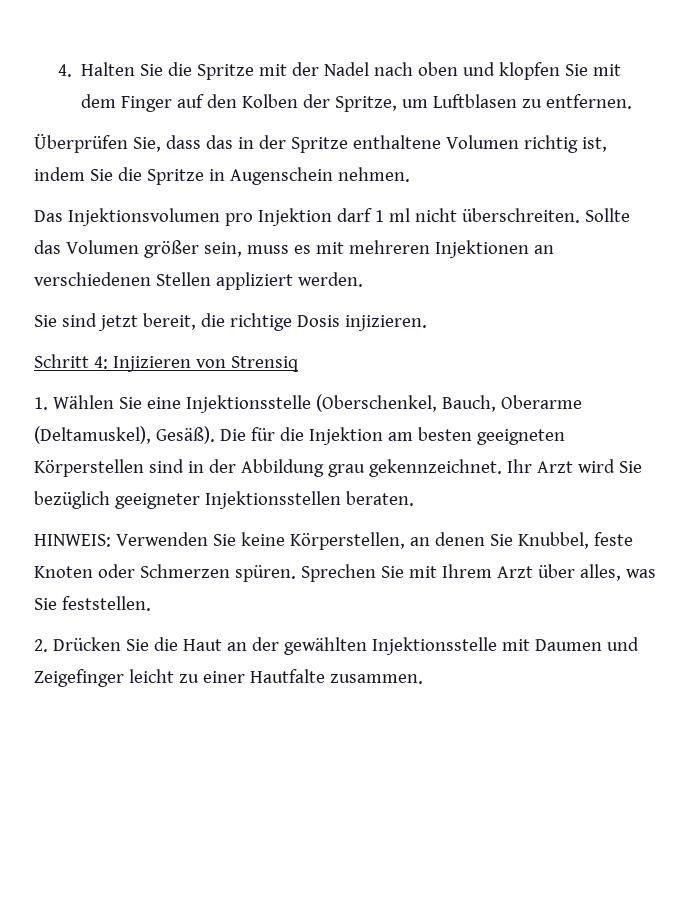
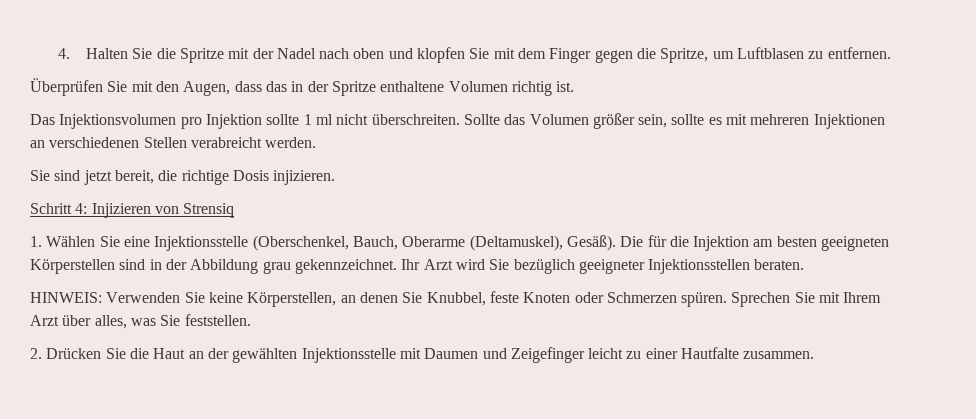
- 4. Halten Sie die Spritze mit der Nadel nach oben und klopfen Sie mit dem Finger auf den Kolben der Spritze, um Luftblasen zu entfernen.
+ 4. Halten Sie die Spritze mit der Nadel nach oben und klopfen Sie mit dem Finger gegen die Spritze, um Luftblasen zu entfernen.
- Überprüfen Sie, dass das in der Spritze enthaltene Volumen richtig ist, indem Sie die Spritze in Augenschein nehmen.
+ Überprüfen Sie mit den Augen, dass das in der Spritze enthaltene Volumen richtig ist.
- Das Injektionsvolumen pro Injektion darf 1 ml nicht überschreiten.
+ Das Injektionsvolumen pro Injektion sollte 1 ml nicht überschreiten.
- Sollte das Volumen größer sein, muss es mit mehreren Injektionen an verschiedenen Stellen appliziert werden.
+ Sollte das Volumen größer sein, sollte es mit mehreren Injektionen an verschiedenen Stellen verabreicht werden.

